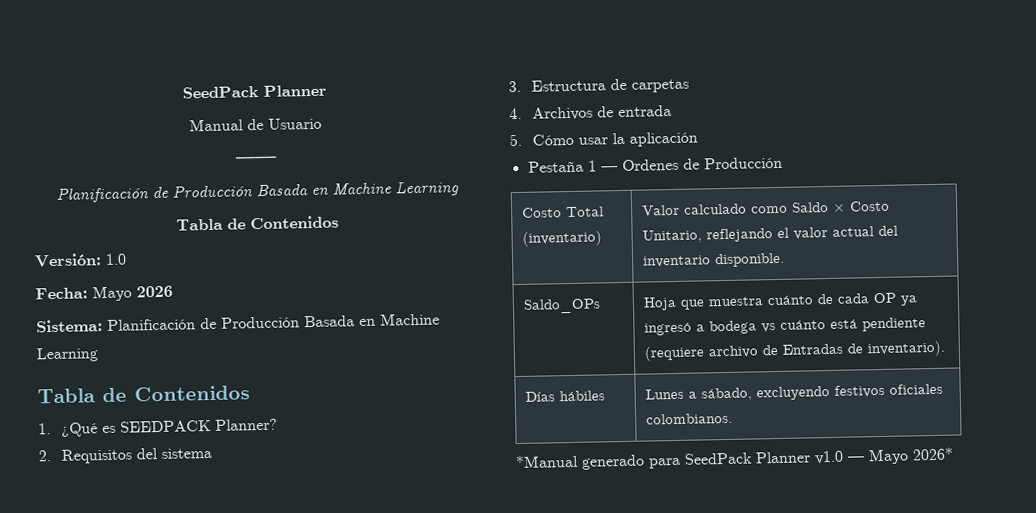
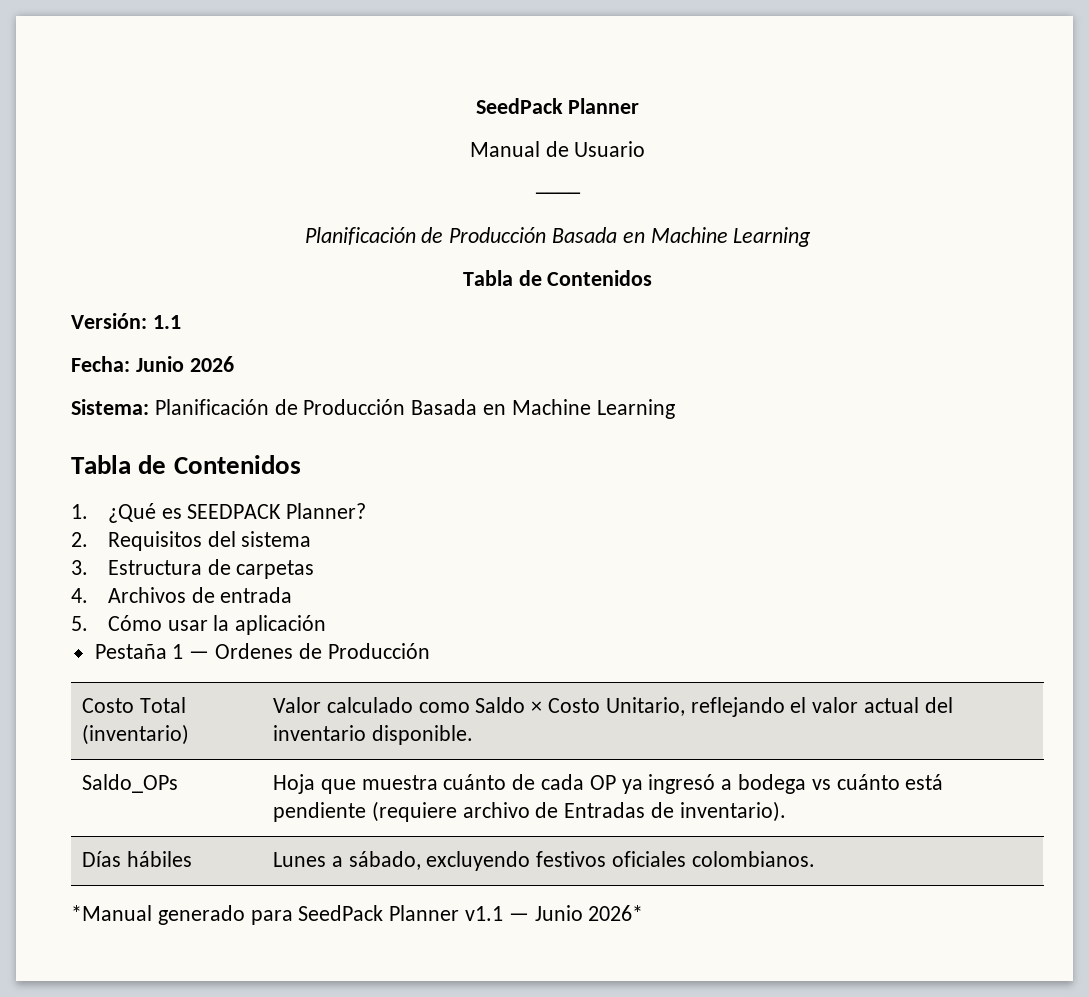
- Versión: 1.0
+ Versión: 1.1
- Fecha: Mayo 2026
+ Fecha: Junio 2026
- *Manual generado para SeedPack Planner v1.0 — Mayo 2026*
+ *Manual generado para SeedPack Planner v1.1 — Junio 2026*

